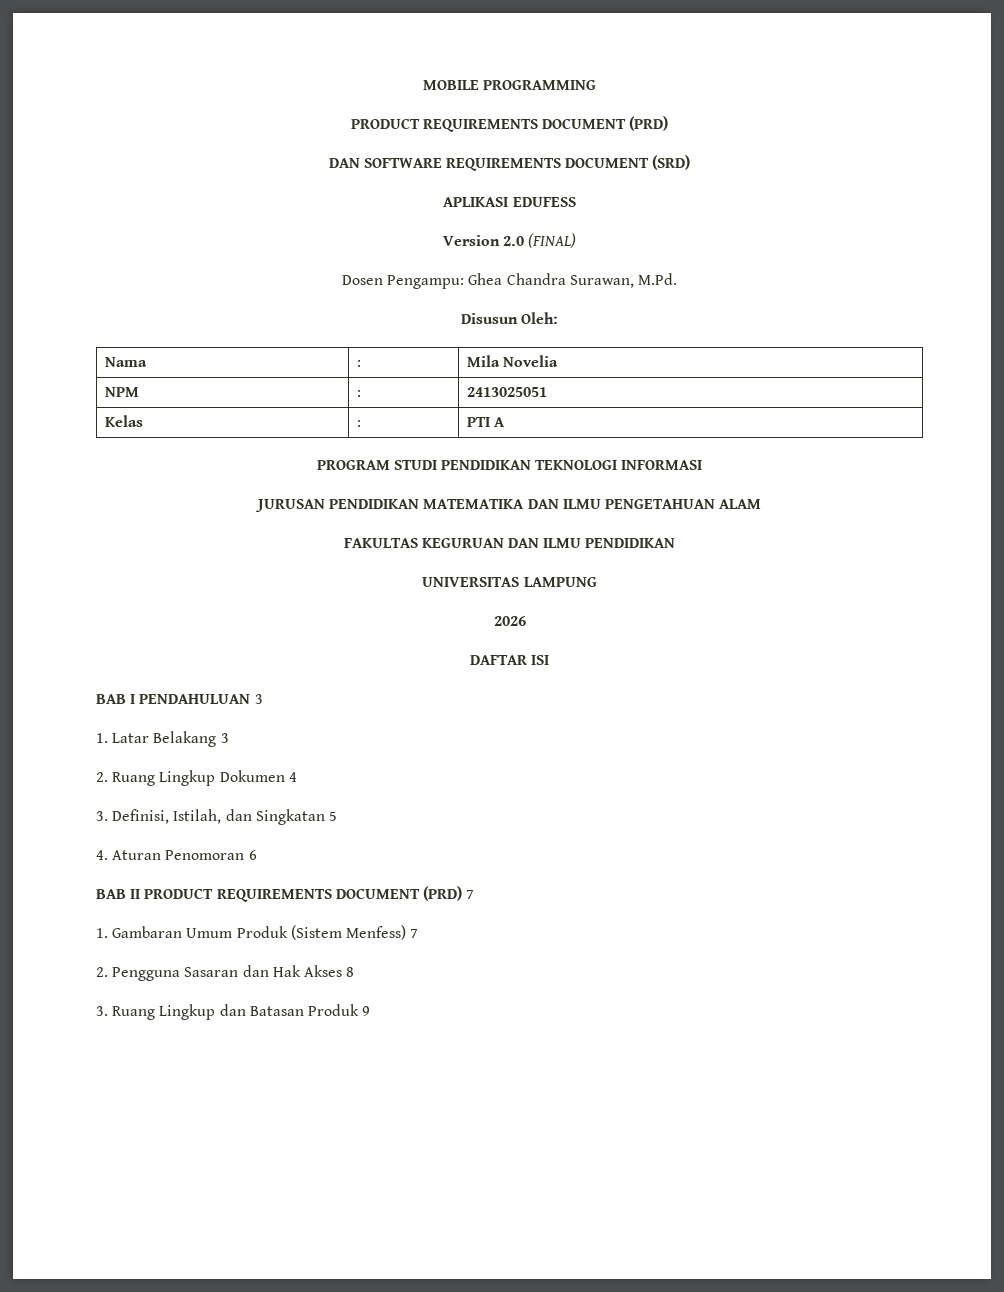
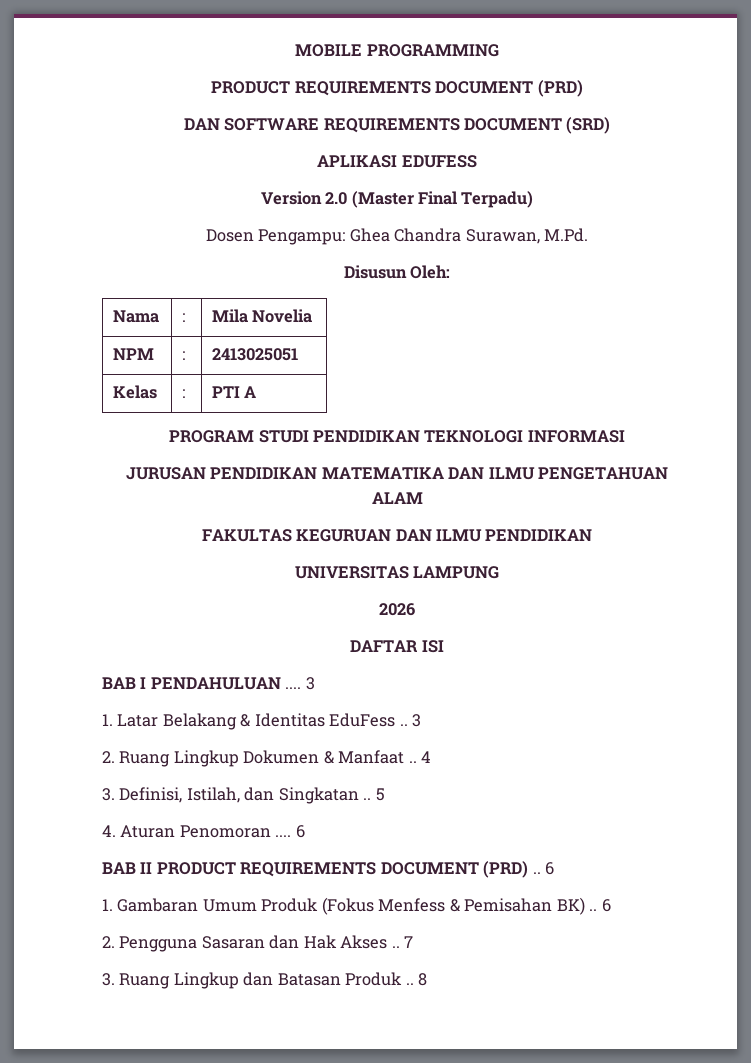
- Version 2.0 (FINAL)
+ Version 2.0 (Master Final Terpadu)
- BAB I PENDAHULUAN 3
+ BAB I PENDAHULUAN .... 3
- 1. Latar Belakang 3
+ 1. Latar Belakang & Identitas EduFess .. 3
- 2. Ruang Lingkup Dokumen 4
+ 2. Ruang Lingkup Dokumen & Manfaat .. 4
- 3. Definisi, Istilah, dan Singkatan 5
+ 3. Definisi, Istilah, dan Singkatan .. 5
- 4. Aturan Penomoran 6
+ 4. Aturan Penomoran .... 6
- BAB II PRODUCT REQUIREMENTS DOCUMENT (PRD) 7
+ BAB II PRODUCT REQUIREMENTS DOCUMENT (PRD) .. 6
- 1. Gambaran Umum Produk (Sistem Menfess) 7
+ 1. Gambaran Umum Produk (Fokus Menfess & Pemisahan BK) .. 6
- 2. Pengguna Sasaran dan Hak Akses 8
+ 2. Pengguna Sasaran dan Hak Akses .. 7
- 3. Ruang Lingkup dan Batasan Produk 9
+ 3. Ruang Lingkup dan Batasan Produk .. 8

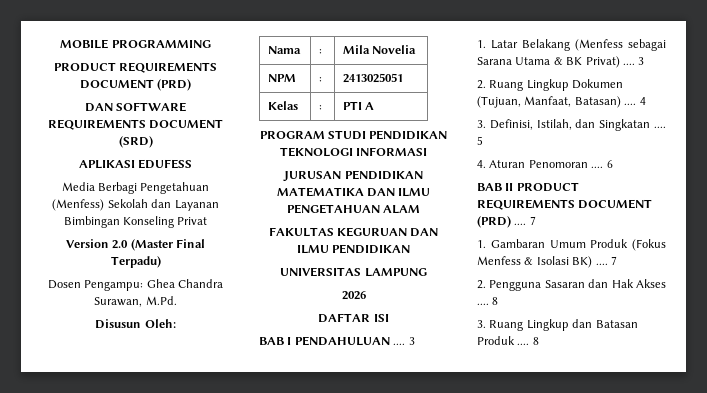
+ Media Berbagi Pengetahuan (Menfess) Sekolah dan Layanan Bimbingan Konseling Privat
- 1. Latar Belakang & Identitas EduFess ..
+ 1. Latar Belakang (Menfess sebagai Sarana Utama & BK Privat) ....
- 2. Ruang Lingkup Dokumen & Manfaat ..
+ 2. Ruang Lingkup Dokumen (Tujuan, Manfaat, Batasan) ....
- 3. Definisi, Istilah, dan Singkatan ..
+ 3. Definisi, Istilah, dan Singkatan ....
- BAB II PRODUCT REQUIREMENTS DOCUMENT (PRD) .. 6
+ BAB II PRODUCT REQUIREMENTS DOCUMENT (PRD) .... 7
- 1. Gambaran Umum Produk (Fokus Menfess & Pemisahan BK) .. 6
+ 1. Gambaran Umum Produk (Fokus Menfess & Isolasi BK) .... 7
- 2. Pengguna Sasaran dan Hak Akses .. 7
+ 2. Pengguna Sasaran dan Hak Akses .... 8
- 3. Ruang Lingkup dan Batasan Produk ..
+ 3. Ruang Lingkup dan Batasan Produk ....

